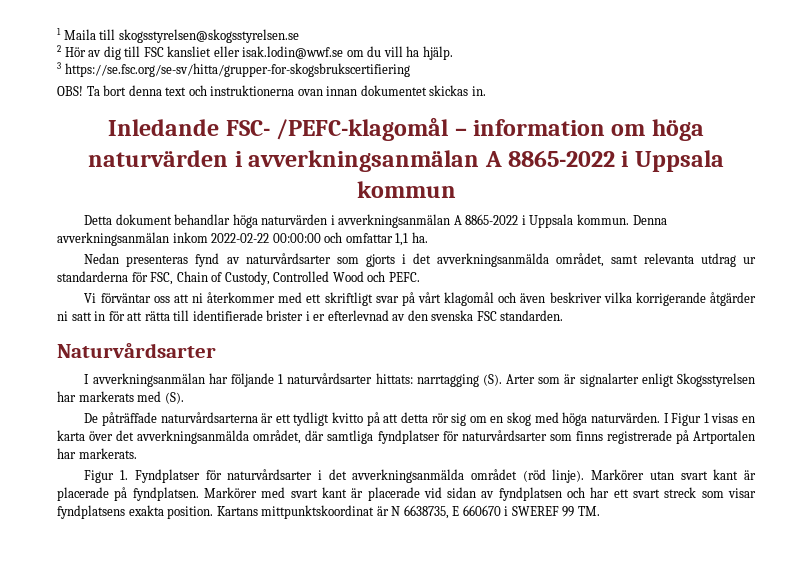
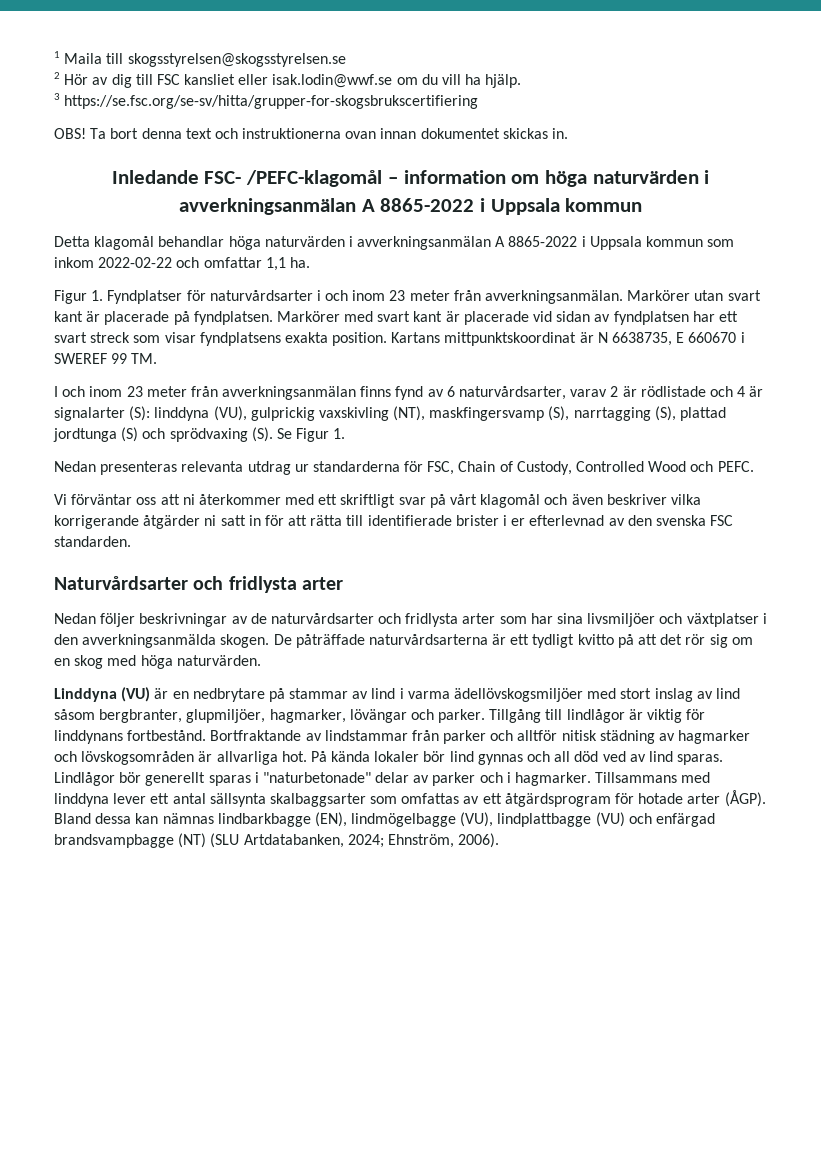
- Detta dokument behandlar höga naturvärden i avverkningsanmälan A 8865-2022 i Uppsala kommun. Denna avverkningsanmälan inkom 2022-02-22 00:00:00 och omfattar 1,1 ha.
+ Detta klagomål behandlar höga naturvärden i avverkningsanmälan A 8865-2022 i Uppsala kommun som inkom 2022-02-22 och omfattar 1,1 ha.
- Nedan presenteras fynd av naturvårdsarter som gjorts i det avverkningsanmälda området, samt relevanta utdrag ur standarderna för FSC, Chain of Custody, Controlled Wood och PEFC.
+ Figur 1. Fyndplatser för naturvårdsarter i och inom 23 meter från avverkningsanmälan. Markörer utan svart kant är placerade på fyndplatsen. Markörer med svart kant är placerade vid sidan av fyndplatsen har ett svart streck som visar fyndplatsens exakta position. Kartans mittpunktskoordinat är N 6638735, E 660670 i SWEREF 99 TM.
+ I och inom 23 meter från avverkningsanmälan finns fynd av 6 naturvårdsarter, varav 2 är rödlistade och 4 är signalarter (S): linddyna (VU), gulprickig vaxskivling (NT), maskfingersvamp (S), narrtagging (S), plattad jordtunga (S) och sprödvaxing (S). Se Figur 1.
+ Nedan presenteras relevanta utdrag ur standarderna för FSC, Chain of Custody, Controlled Wood och PEFC.
- Naturvårdsarter
- I avverkningsanmälan har följande 1 naturvårdsarter hittats: narrtagging (S). Arter som är signalarter enligt Skogsstyrelsen har markerats med (S).
- De påträffade naturvårdsarterna är ett tydligt kvitto på att detta rör sig om en skog med höga naturvärden. I Figur 1 visas en karta över det avverkningsanmälda området, där samtliga fyndplatser för naturvårdsarter som finns registrerade på Artportalen har markerats.
- Figur 1. Fyndplatser för naturvårdsarter i det avverkningsanmälda området (röd linje). Markörer utan svart kant är placerade på fyndplatsen. Markörer med svart kant är placerade vid sidan av fyndplatsen och har ett svart streck som visar fyndplatsens exakta position. Kartans mittpunktskoordinat är N 6638735, E 660670 i SWEREF 99 TM.
+ Naturvårdsarter och fridlysta arter
+ Nedan följer beskrivningar av de naturvårdsarter och fridlysta arter som har sina livsmiljöer och växtplatser i den avverkningsanmälda skogen. De påträffade naturvårdsarterna är ett tydligt kvitto på att det rör sig om en skog med höga naturvärden.
+ Linddyna (VU) är en nedbrytare på stammar av lind i varma ädellövskogsmiljöer med stort inslag av lind såsom bergbranter, glupmiljöer, hagmarker, lövängar och parker. Tillgång till lindlågor är viktig för linddynans fortbestånd. Bortfraktande av lindstammar från parker och alltför nitisk städning av hagmarker och lövskogsområden är allvarliga hot. På kända lokaler bör lind gynnas och all död ved av lind sparas. Lindlågor bör generellt sparas i "naturbetonade" delar av parker och i hagmarker. Tillsammans med linddyna lever ett antal sällsynta skalbaggsarter som omfattas av ett åtgärdsprogram för hotade arter (ÅGP). Bland dessa kan nämnas lindbarkbagge (EN), lindmögelbagge (VU), lindplattbagge (VU) och enfärgad brandsvampbagge (NT) (SLU Artdatabanken, 2024; Ehnström, 2006).

